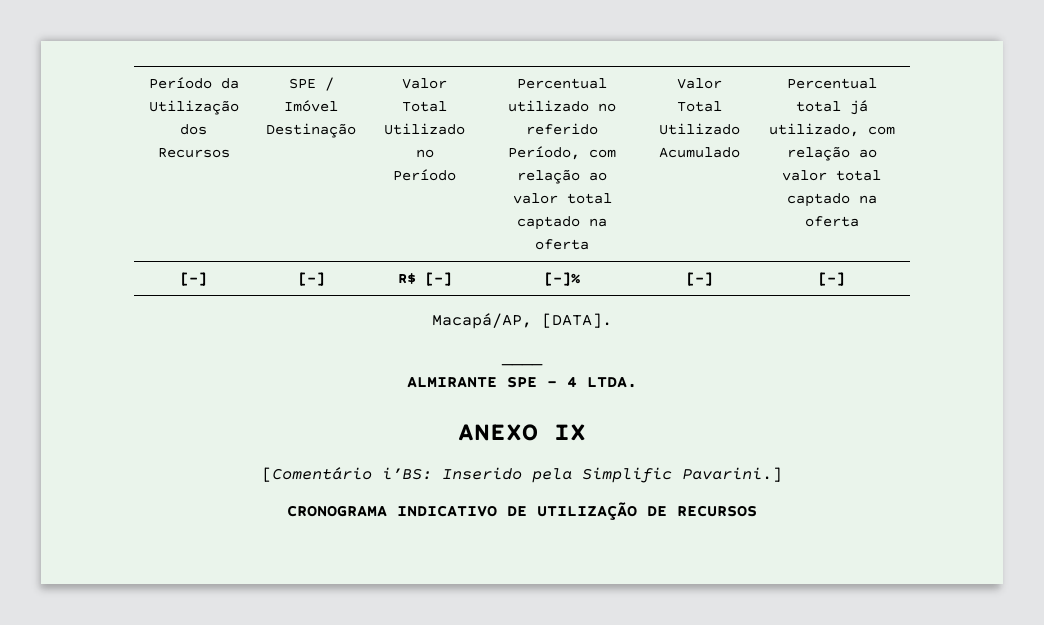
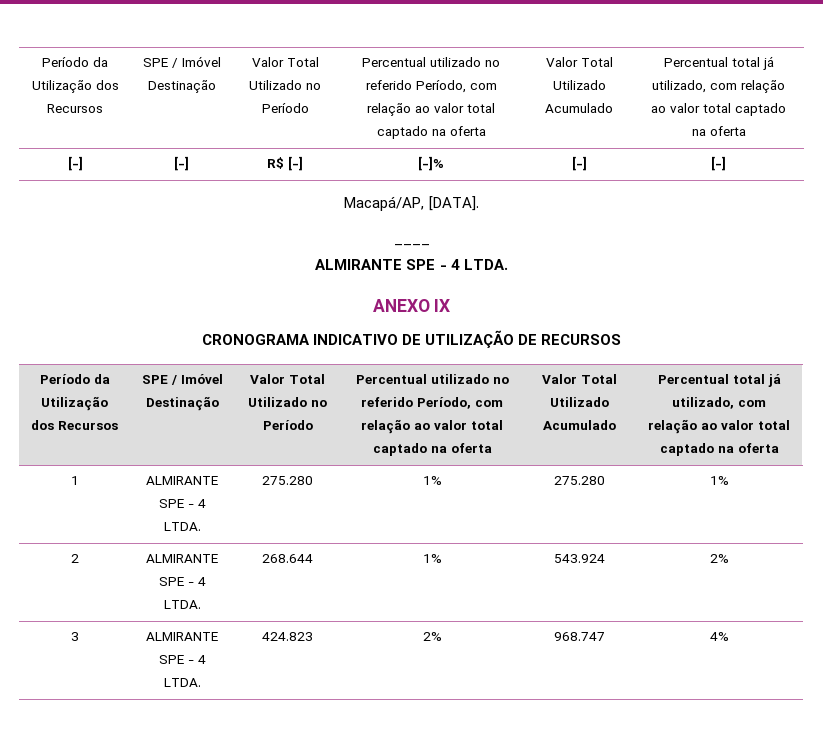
- [Comentário i’BS: Inserido pela Simplific Pavarini.]
  CRONOGRAMA INDICATIVO DE UTILIZAÇÃO DE RECURSOS
+ Período da Utilização dos Recursos | SPE / Imóvel Destinação | Valor Total Utilizado no Período | Percentual utilizado no referido Período, com relação ao valor total captado na oferta | Valor Total Utilizado Acumulado | Percentual total já utilizado, com relação ao valor total captado na oferta
+ 1 | ALMIRANTE SPE - 4 LTDA. | 275.280 | 1% | 275.280 | 1%
+ 2 | ALMIRANTE SPE - 4 LTDA. | 268.644 | 1% | 543.924 | 2%
+ 3 | ALMIRANTE SPE - 4 LTDA. | 424.823 | 2% | 968.747 | 4%

